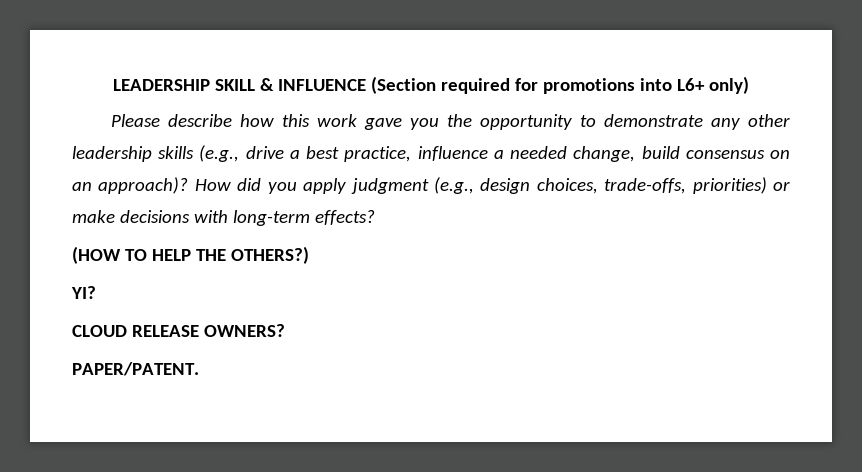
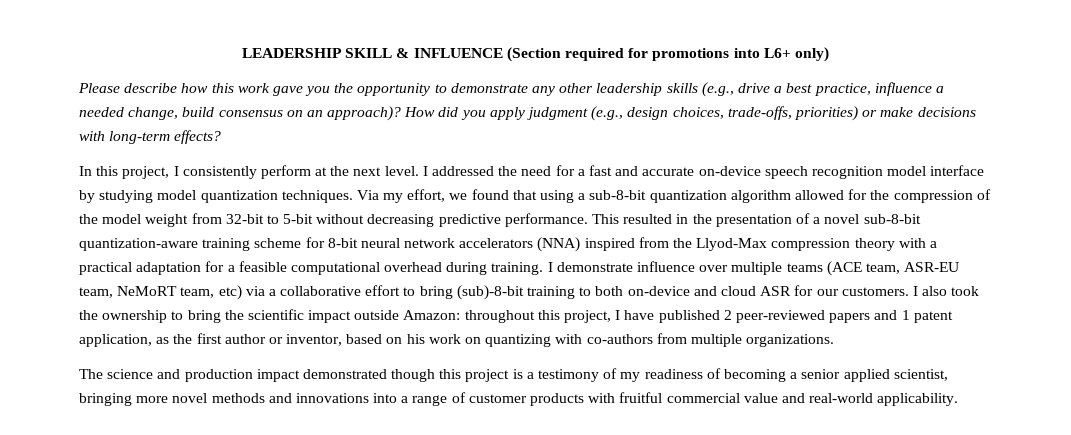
- (HOW TO HELP THE OTHERS?)
- YI?
- CLOUD RELEASE OWNERS?
- PAPER/PATENT.
+ In this project, I consistently perform at the next level. I addressed the need for a fast and accurate on-device speech recognition model interface by studying model quantization techniques. Via my effort, we found that using a sub-8-bit quantization algorithm allowed for the compression of the model weight from 32-bit to 5-bit without decreasing predictive performance. This resulted in the presentation of a novel sub-8-bit quantization-aware training scheme for 8-bit neural network accelerators (NNA) inspired from the Llyod-Max compression theory with a practical adaptation for a feasible computational overhead during training. I demonstrate influence over multiple teams (ACE team, ASR-EU team, NeMoRT team, etc) via a collaborative effort to bring (sub)-8-bit training to both on-device and cloud ASR for our customers. I also took the ownership to bring the scientific impact outside Amazon: throughout this project, I have published 2 peer-reviewed papers and 1 patent application, as the first author or inventor, based on his work on quantizing with co-authors from multiple organizations.
+ The science and production impact demonstrated though this project is a testimony of my readiness of becoming a senior applied scientist, bringing more novel methods and innovations into a range of customer products with fruitful commercial value and real-world applicability.

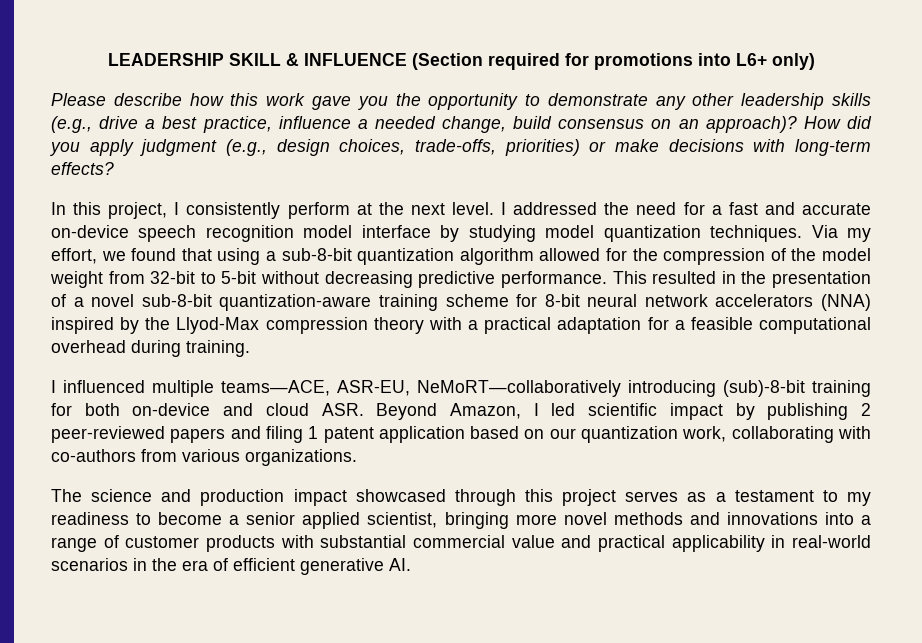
- This resulted in the presentation of a novel sub-8-bit quantization-aware training scheme for 8-bit neural network accelerators (NNA) inspired from the Llyod-Max compression theory with a practical adaptation for a feasible computational overhead during training. I demonstrate influence over multiple teams (ACE team, ASR-EU team, NeMoRT team, etc) via a collaborative effort to bring (sub)-8-bit training to both on-device and cloud ASR for our customers. I also took the ownership to bring the scientific impact outside Amazon: throughout this project, I have published 2 peer-reviewed papers and 1 patent application, as the first author or inventor, based on his work on quantizing with co-authors from multiple organizations.
+ This resulted in the presentation of a novel sub-8-bit quantization-aware training scheme for 8-bit neural network accelerators (NNA) inspired by the Llyod-Max compression theory with a practical adaptation for a feasible computational overhead during training.
+ I influenced multiple teams—ACE, ASR-EU, NeMoRT—collaboratively introducing (sub)-8-bit training for both on-device and cloud ASR. Beyond Amazon, I led scientific impact by publishing 2 peer-reviewed papers and filing 1 patent application based on our quantization work, collaborating with co-authors from various organizations.
- The science and production impact demonstrated though this project is a testimony of my readiness of becoming a senior applied scientist, bringing more novel methods and innovations into a range of customer products with fruitful commercial value and real-world applicability.
+ The science and production impact showcased through this project serves as a testament to my readiness to become a senior applied scientist, bringing more novel methods and innovations into a range of customer products with substantial commercial value and practical applicability in real-world scenarios in the era of efficient generative AI.

